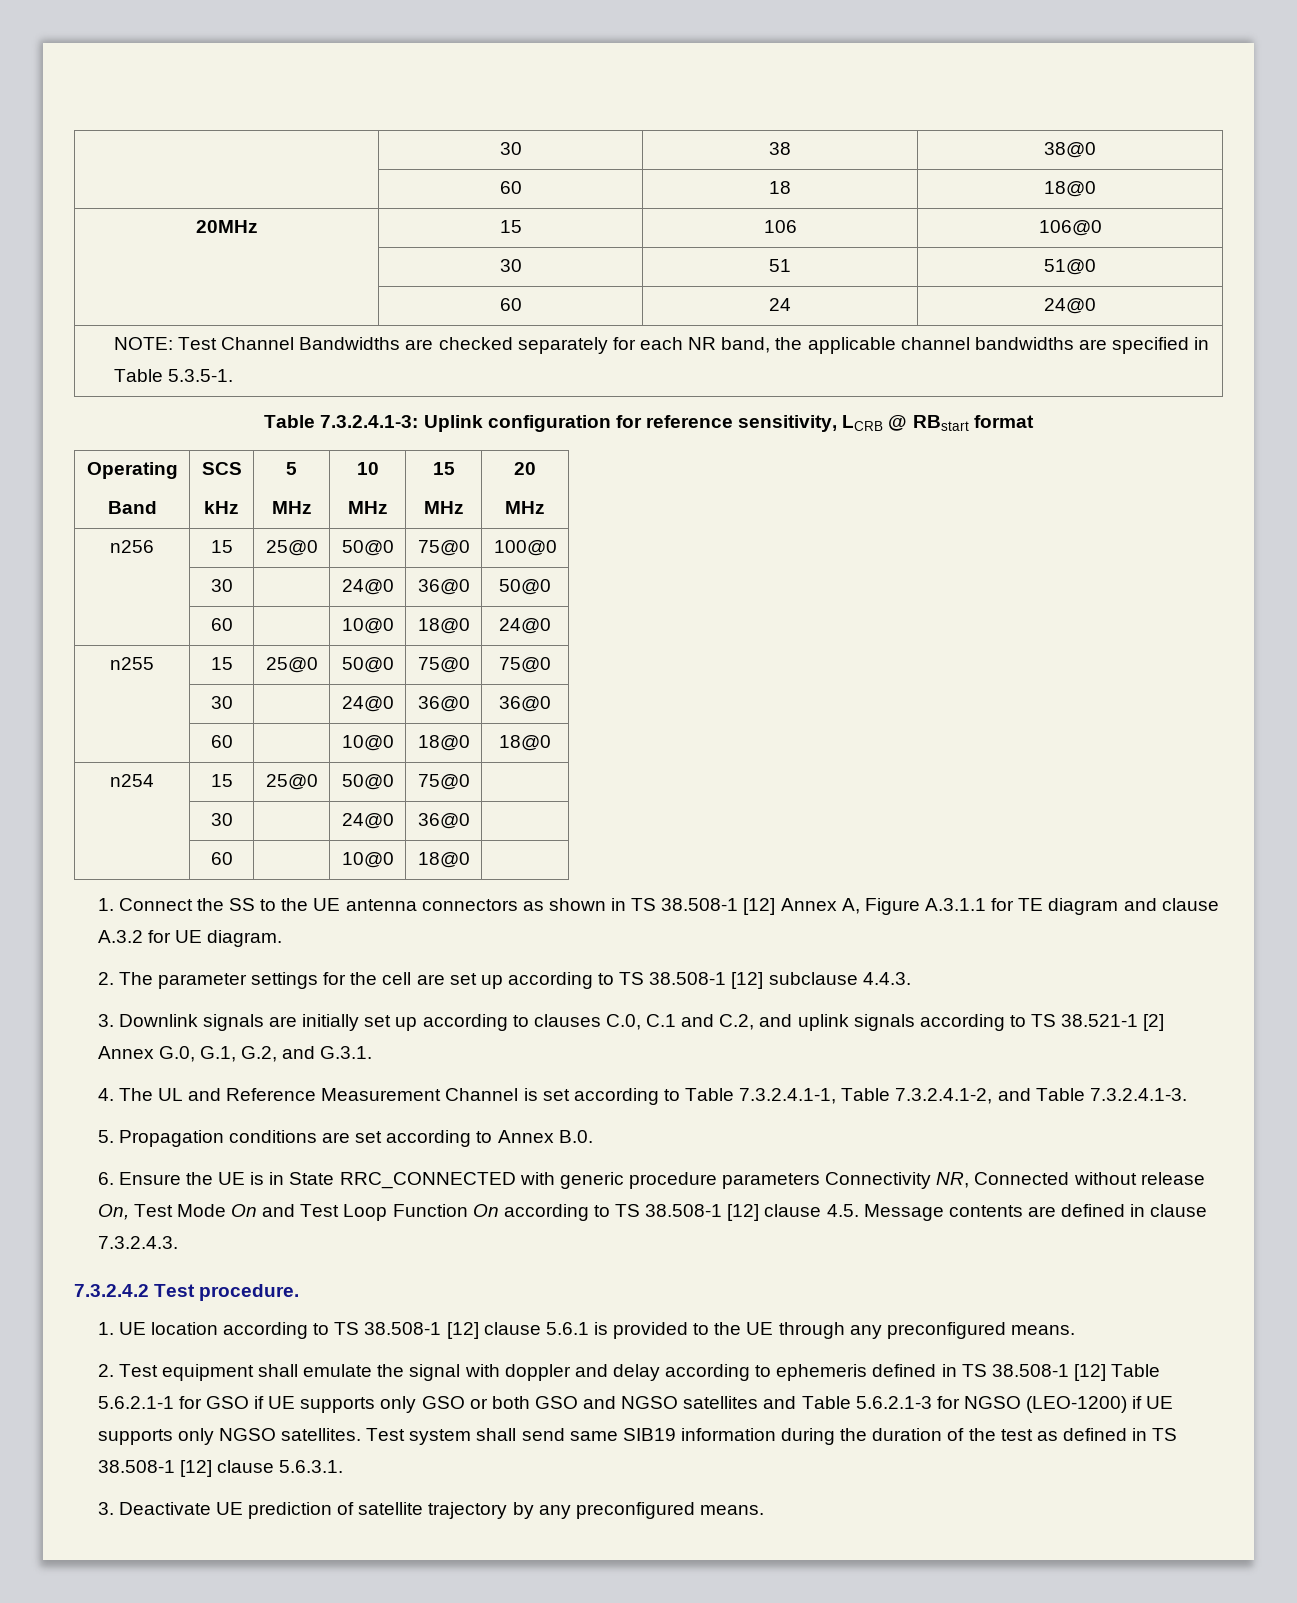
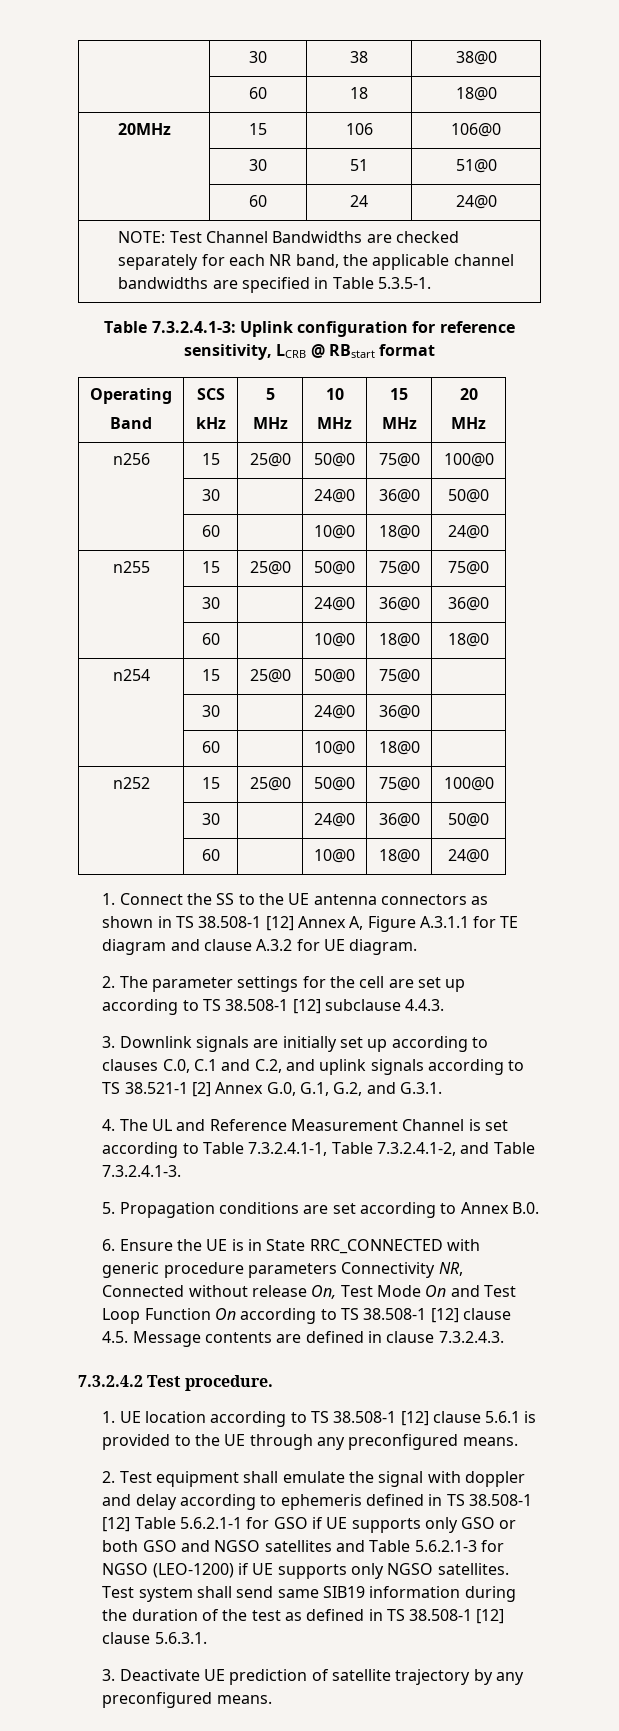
+ n252 | 15 | 25@0 | 50@0 | 75@0 | 100@0
+ | 30 | | 24@0 | 36@0 | 50@0
+ | 60 | | 10@0 | 18@0 | 24@0

